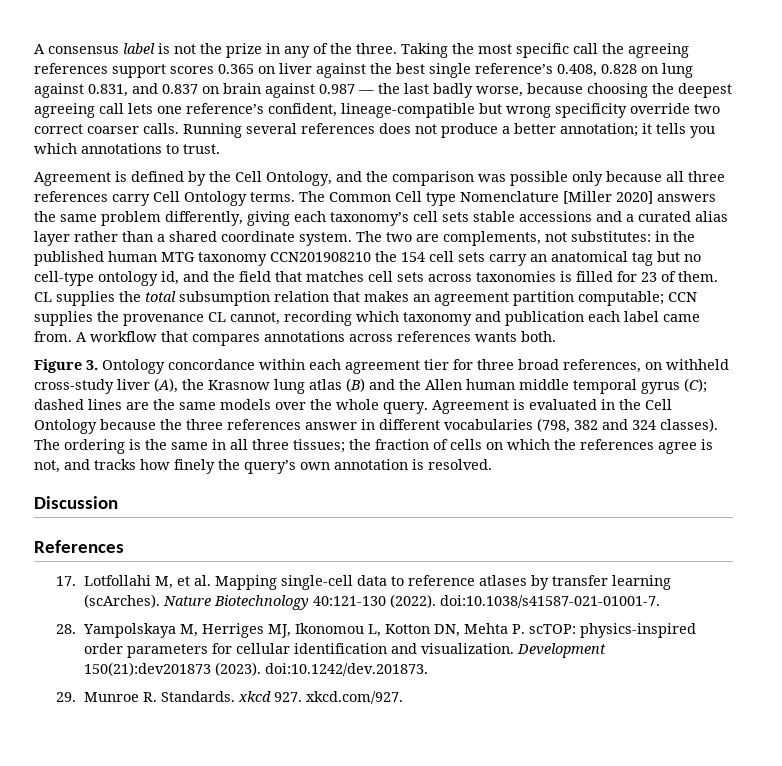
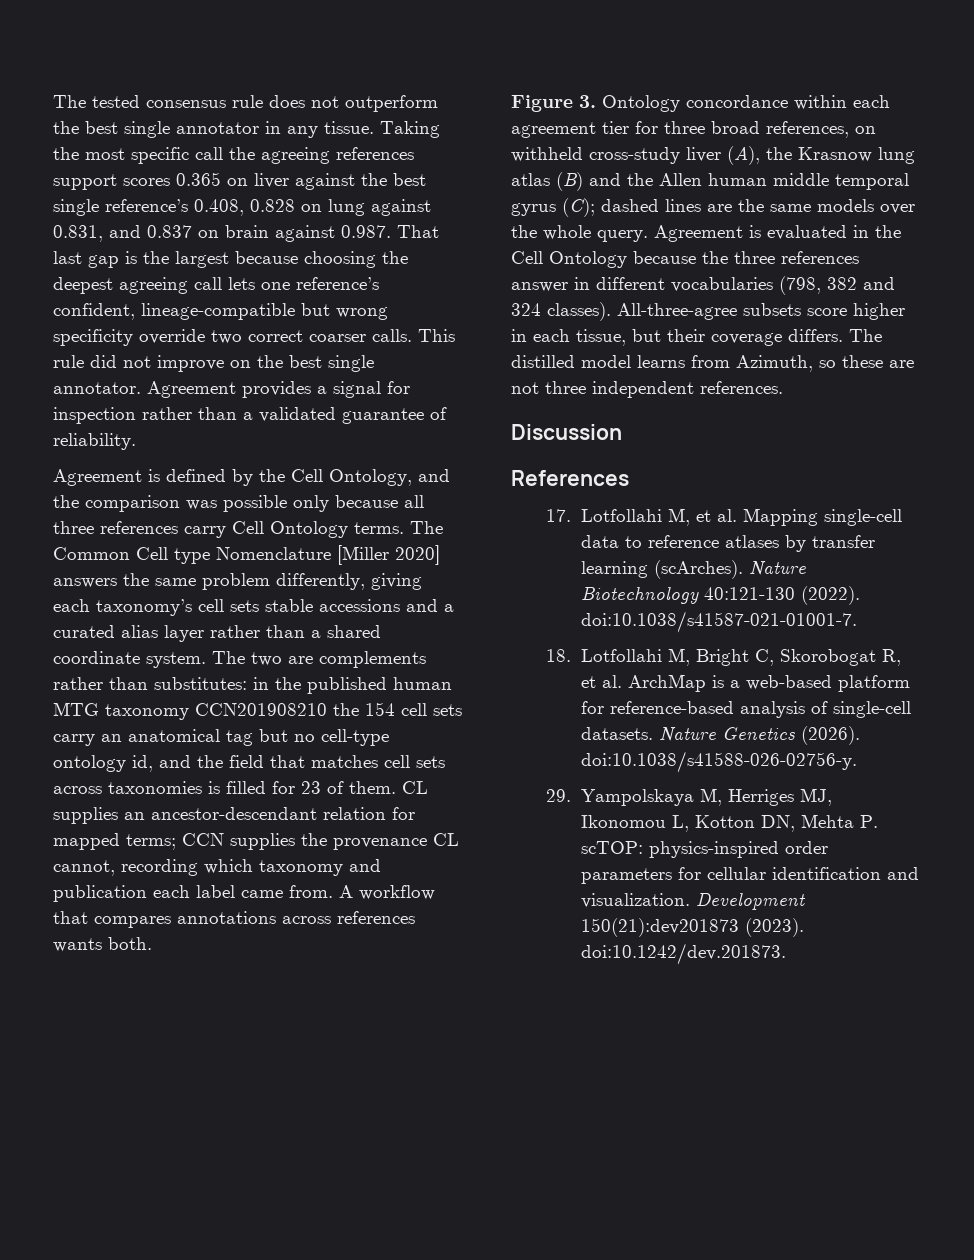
- A consensus label is not the prize in any of the three.
+ The tested consensus rule does not outperform the best single annotator in any tissue.
- Taking the most specific call the agreeing references support scores 0.365 on liver against the best single reference’s 0.408, 0.828 on lung against 0.831, and 0.837 on brain against 0.987 — the last badly worse, because choosing the deepest agreeing call lets one reference’s confident, lineage-compatible but wrong specificity override two correct coarser calls.
+ Taking the most specific call the agreeing references support scores 0.365 on liver against the best single reference’s 0.408, 0.828 on lung against 0.831, and 0.837 on brain against 0.987. That last gap is the largest because choosing the deepest agreeing call lets one reference’s confident, lineage-compatible but wrong specificity override two correct coarser calls.
- Running several references does not produce a better annotation; it tells you which annotations to trust.
+ This rule did not improve on the best single annotator. Agreement provides a signal for inspection rather than a validated guarantee of reliability.
- The two are complements, not substitutes: in the published human MTG taxonomy CCN201908210 the 154 cell sets carry an anatomical tag but no cell-type ontology id, and the field that matches cell sets across taxonomies is filled for 23 of them.
+ The two are complements rather than substitutes: in the published human MTG taxonomy CCN201908210 the 154 cell sets carry an anatomical tag but no cell-type ontology id, and the field that matches cell sets across taxonomies is filled for 23 of them.
- CL supplies the total subsumption relation that makes an agreement partition computable; CCN supplies the provenance CL cannot, recording which taxonomy and publication each label came from.
+ CL supplies an ancestor-descendant relation for mapped terms; CCN supplies the provenance CL cannot, recording which taxonomy and publication each label came from.
- The ordering is the same in all three tissues; the fraction of cells on which the references agree is not, and tracks how finely the query’s own annotation is resolved.
+ All-three-agree subsets score higher in each tissue, but their coverage differs. The distilled model learns from Azimuth, so these are not three independent references.
- 28. Yampolskaya M, Herriges MJ, Ikonomou L, Kotton DN, Mehta P. scTOP: physics-inspired order parameters for cellular identification and visualization.
+ 18. Lotfollahi M, Bright C, Skorobogat R, et al. ArchMap is a web-based platform for reference-based analysis of single-cell datasets. Nature Genetics (2026). doi:10.1038/s41588-026-02756-y.
+ 29. Yampolskaya M, Herriges MJ, Ikonomou L, Kotton DN, Mehta P. scTOP: physics-inspired order parameters for cellular identification and visualization.
- 29. Munroe R. Standards. xkcd 927. xkcd.com/927.

